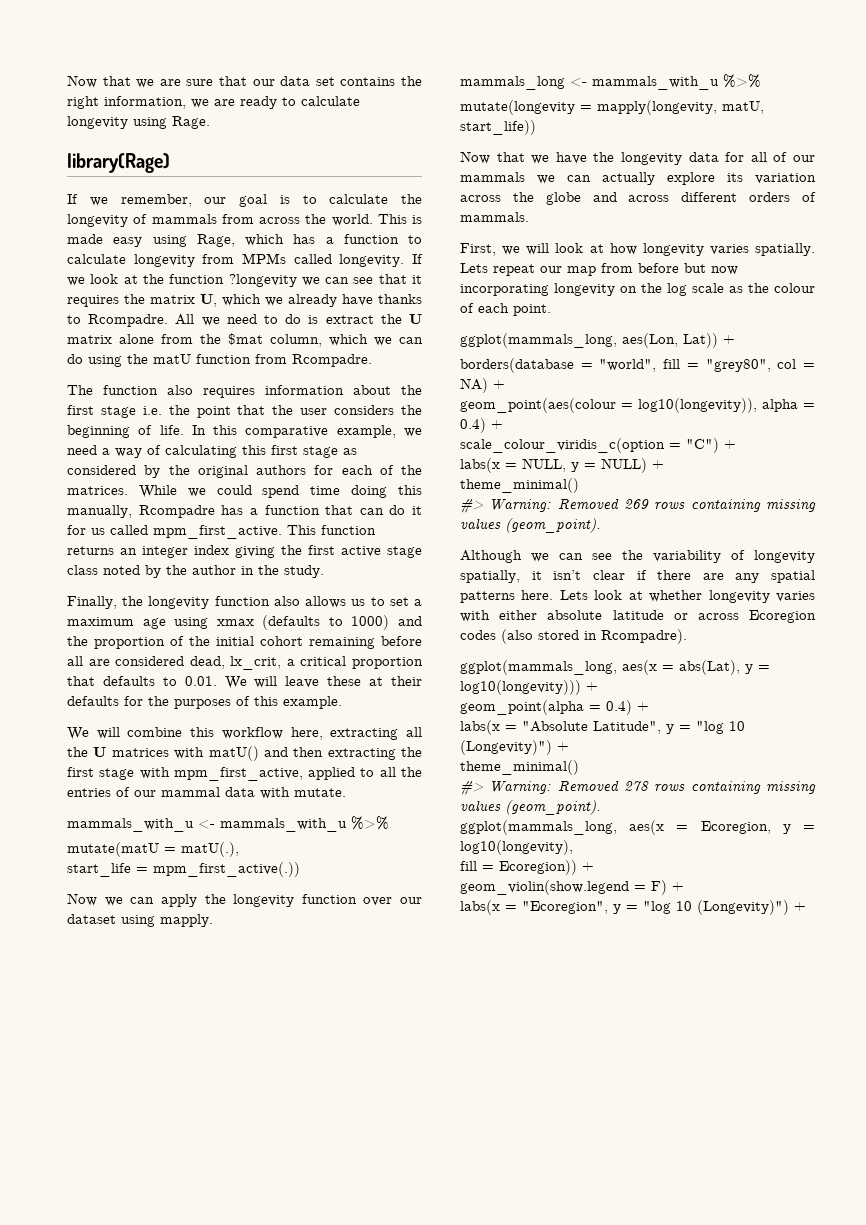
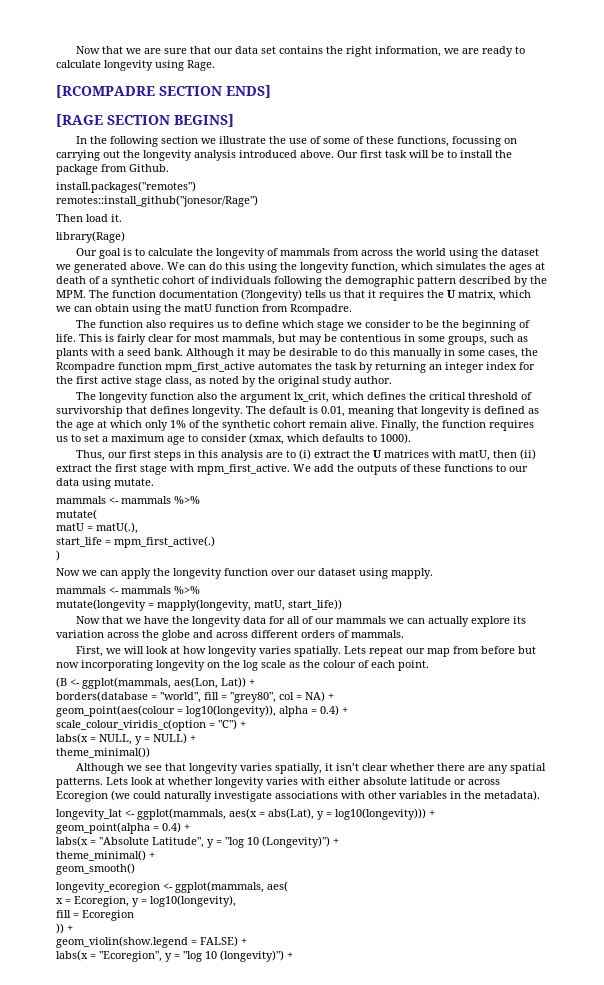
+ [RCOMPADRE SECTION ENDS]
+ [RAGE SECTION BEGINS]
+ In the following section we illustrate the use of some of these functions, focussing on carrying out the longevity analysis introduced above. Our first task will be to install the package from Github.
+ install.packages("remotes")
+ remotes::install_github("jonesor/Rage")
+ Then load it.
  library(Rage)
- If we remember, our goal is to calculate the longevity of mammals from across the world. This is made easy using Rage, which has a function to calculate longevity from MPMs called longevity. If we look at the function ?longevity we can see that it requires the matrix U, which we already have thanks to Rcompadre. All we need to do is extract the U matrix alone from the $mat column, which we can do using the matU function from Rcompadre.
+ Our goal is to calculate the longevity of mammals from across the world using the dataset we generated above. We can do this using the longevity function, which simulates the ages at death of a synthetic cohort of individuals following the demographic pattern described by the MPM. The function documentation (?longevity) tells us that it requires the U matrix, which we can obtain using the matU function from Rcompadre.
- The function also requires information about the first stage i.e. the point that the user considers the beginning of life. In this comparative example, we need a way of calculating this first stage as considered by the original authors for each of the matrices. While we could spend time doing this manually, Rcompadre has a function that can do it for us called mpm_first_active. This function returns an integer index giving the first active stage class noted by the author in the study.
- Finally, the longevity function also allows us to set a maximum age using xmax (defaults to 1000) and the proportion of the initial cohort remaining before all are considered dead, lx_crit, a critical proportion that defaults to 0.01. We will leave these at their defaults for the purposes of this example.
- We will combine this workflow here, extracting all the U matrices with matU() and then extracting the first stage with mpm_first_active, applied to all the entries of our mammal data with mutate.
- mammals_with_u <- mammals_with_u %>%
- mutate(matU = matU(.),
+ The function also requires us to define which stage we consider to be the beginning of life. This is fairly clear for most mammals, but may be contentious in some groups, such as plants with a seed bank. Although it may be desirable to do this manually in some cases, the Rcompadre function mpm_first_active automates the task by returning an integer index for the first active stage class, as noted by the original study author.
+ The longevity function also the argument lx_crit, which defines the critical threshold of survivorship that defines longevity. The default is 0.01, meaning that longevity is defined as the age at which only 1% of the synthetic cohort remain alive. Finally, the function requires us to set a maximum age to consider (xmax, which defaults to 1000).
+ Thus, our first steps in this analysis are to (i) extract the U matrices with matU, then (ii) extract the first stage with mpm_first_active. We add the outputs of these functions to our data using mutate.
+ mammals <- mammals %>%
+ mutate(
+ matU = matU(.),
- start_life = mpm_first_active(.))
+ start_life = mpm_first_active(.)
+ )
  Now we can apply the longevity function over our dataset using mapply.
- mammals_long <- mammals_with_u %>%
+ mammals <- mammals %>%
- ggplot(mammals_long, aes(Lon, Lat)) +
+ (B <- ggplot(mammals, aes(Lon, Lat)) +
  labs(x = NULL, y = NULL) +
- theme_minimal()
- #> Warning: Removed 269 rows containing missing values (geom_point).
- Although we can see the variability of longevity spatially, it isn’t clear if there are any spatial patterns here.
+ theme_minimal())
+ Although we see that longevity varies spatially, it isn’t clear whether there are any spatial patterns.
- Lets look at whether longevity varies with either absolute latitude or across Ecoregion codes (also stored in Rcompadre).
- ggplot(mammals_long, aes(x = abs(Lat), y = log10(longevity))) +
+ Lets look at whether longevity varies with either absolute latitude or across Ecoregion (we could naturally investigate associations with other variables in the metadata).
+ longevity_lat <- ggplot(mammals, aes(x = abs(Lat), y = log10(longevity))) +
  labs(x = "Absolute Latitude", y = "log 10 (Longevity)") +
- theme_minimal()
- #> Warning: Removed 278 rows containing missing values (geom_point).
- ggplot(mammals_long, aes(x = Ecoregion, y = log10(longevity),
+ theme_minimal() +
+ geom_smooth()
+ longevity_ecoregion <- ggplot(mammals, aes(
+ x = Ecoregion, y = log10(longevity),
- fill = Ecoregion)) +
+ fill = Ecoregion
+ )) +
- geom_violin(show.legend = F) +
+ geom_violin(show.legend = FALSE) +
- labs(x = "Ecoregion", y = "log 10 (Longevity)") +
+ labs(x = "Ecoregion", y = "log 10 (longevity)") +

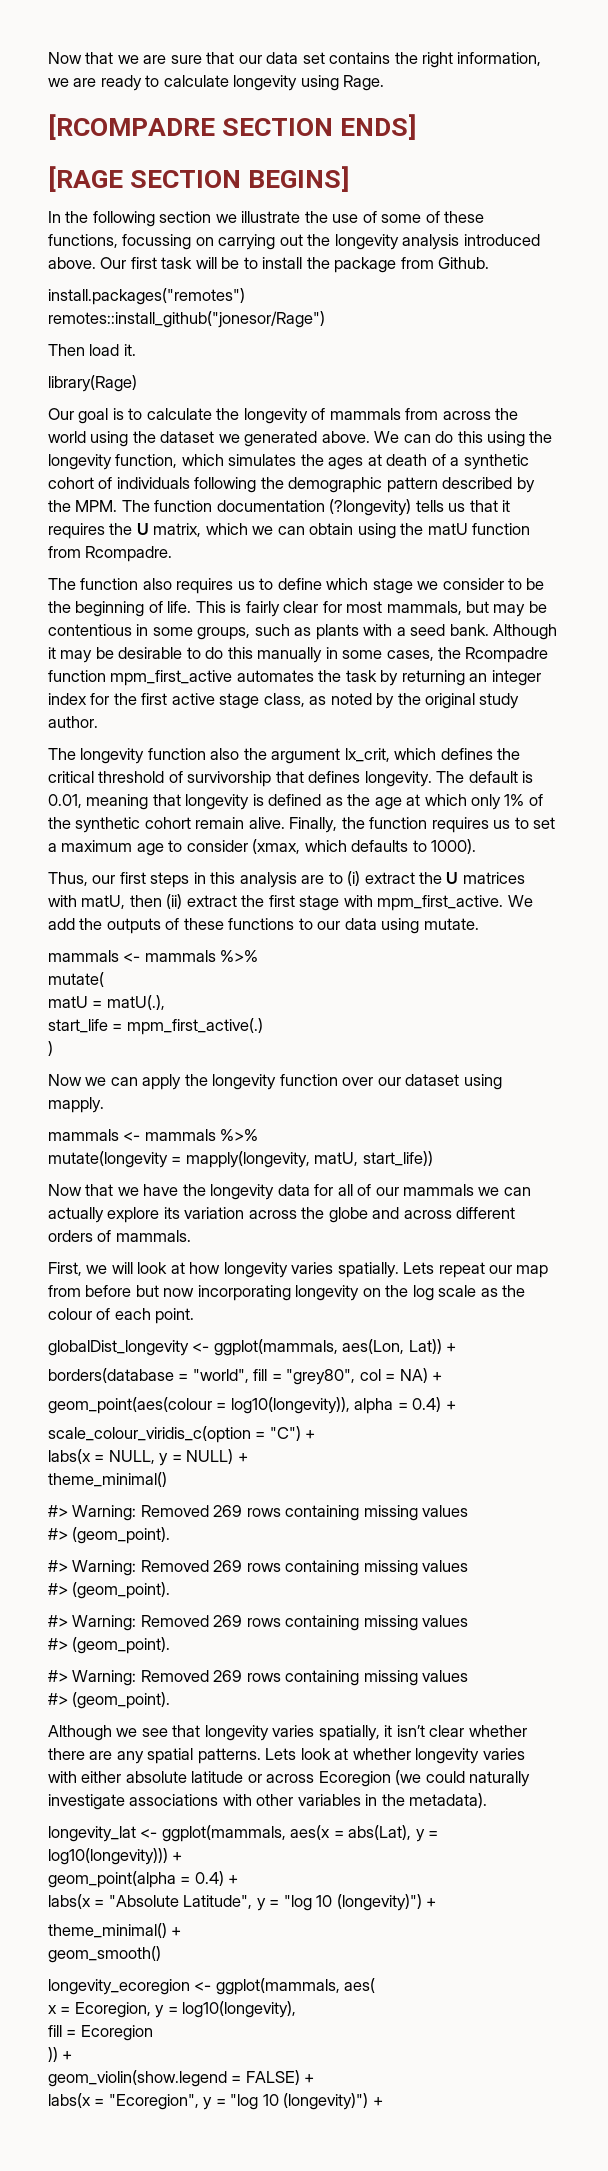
- (B <- ggplot(mammals, aes(Lon, Lat)) +
+ globalDist_longevity <- ggplot(mammals, aes(Lon, Lat)) +
  labs(x = NULL, y = NULL) +
- theme_minimal())
+ theme_minimal()
+ #> Warning: Removed 269 rows containing missing values
+ #> (geom_point).
+ #> Warning: Removed 269 rows containing missing values
+ #> (geom_point).
+ #> Warning: Removed 269 rows containing missing values
+ #> (geom_point).
+ #> Warning: Removed 269 rows containing missing values
+ #> (geom_point).
- labs(x = "Absolute Latitude", y = "log 10 (Longevity)") +
+ labs(x = "Absolute Latitude", y = "log 10 (longevity)") +

